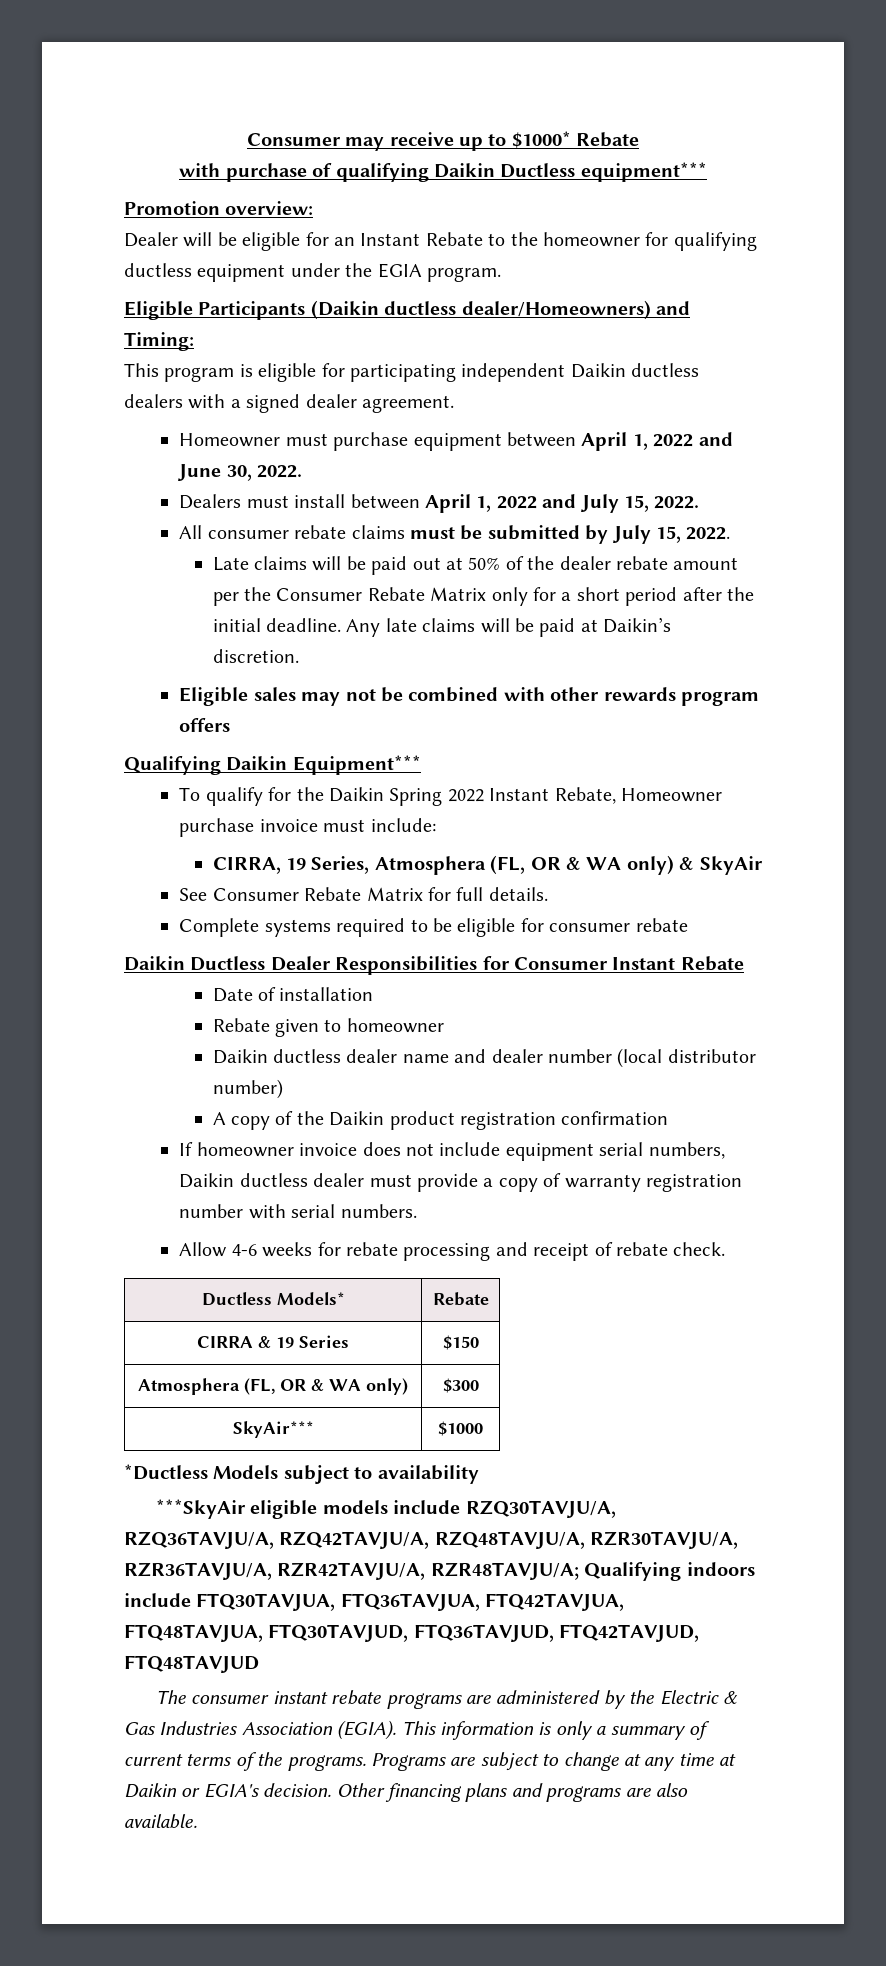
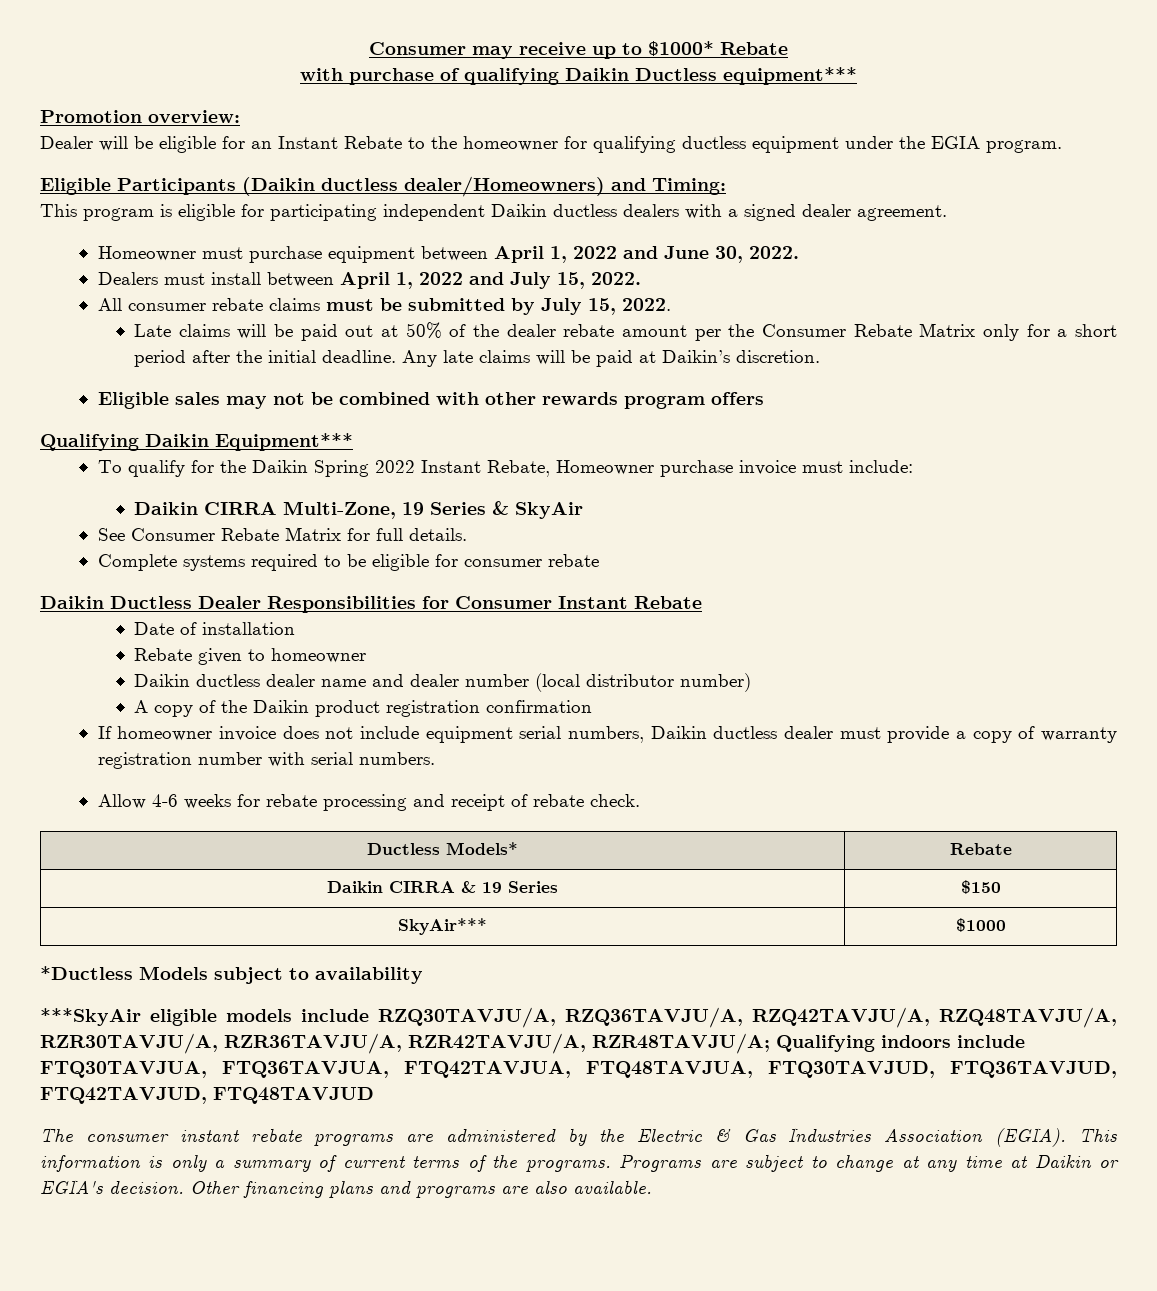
- CIRRA, 19 Series, Atmosphera (FL, OR & WA only) & SkyAir
+ Daikin CIRRA Multi-Zone, 19 Series & SkyAir
- CIRRA & 19 Series | $150
+ Daikin CIRRA & 19 Series | $150
- Atmosphera (FL, OR & WA only) | $300

